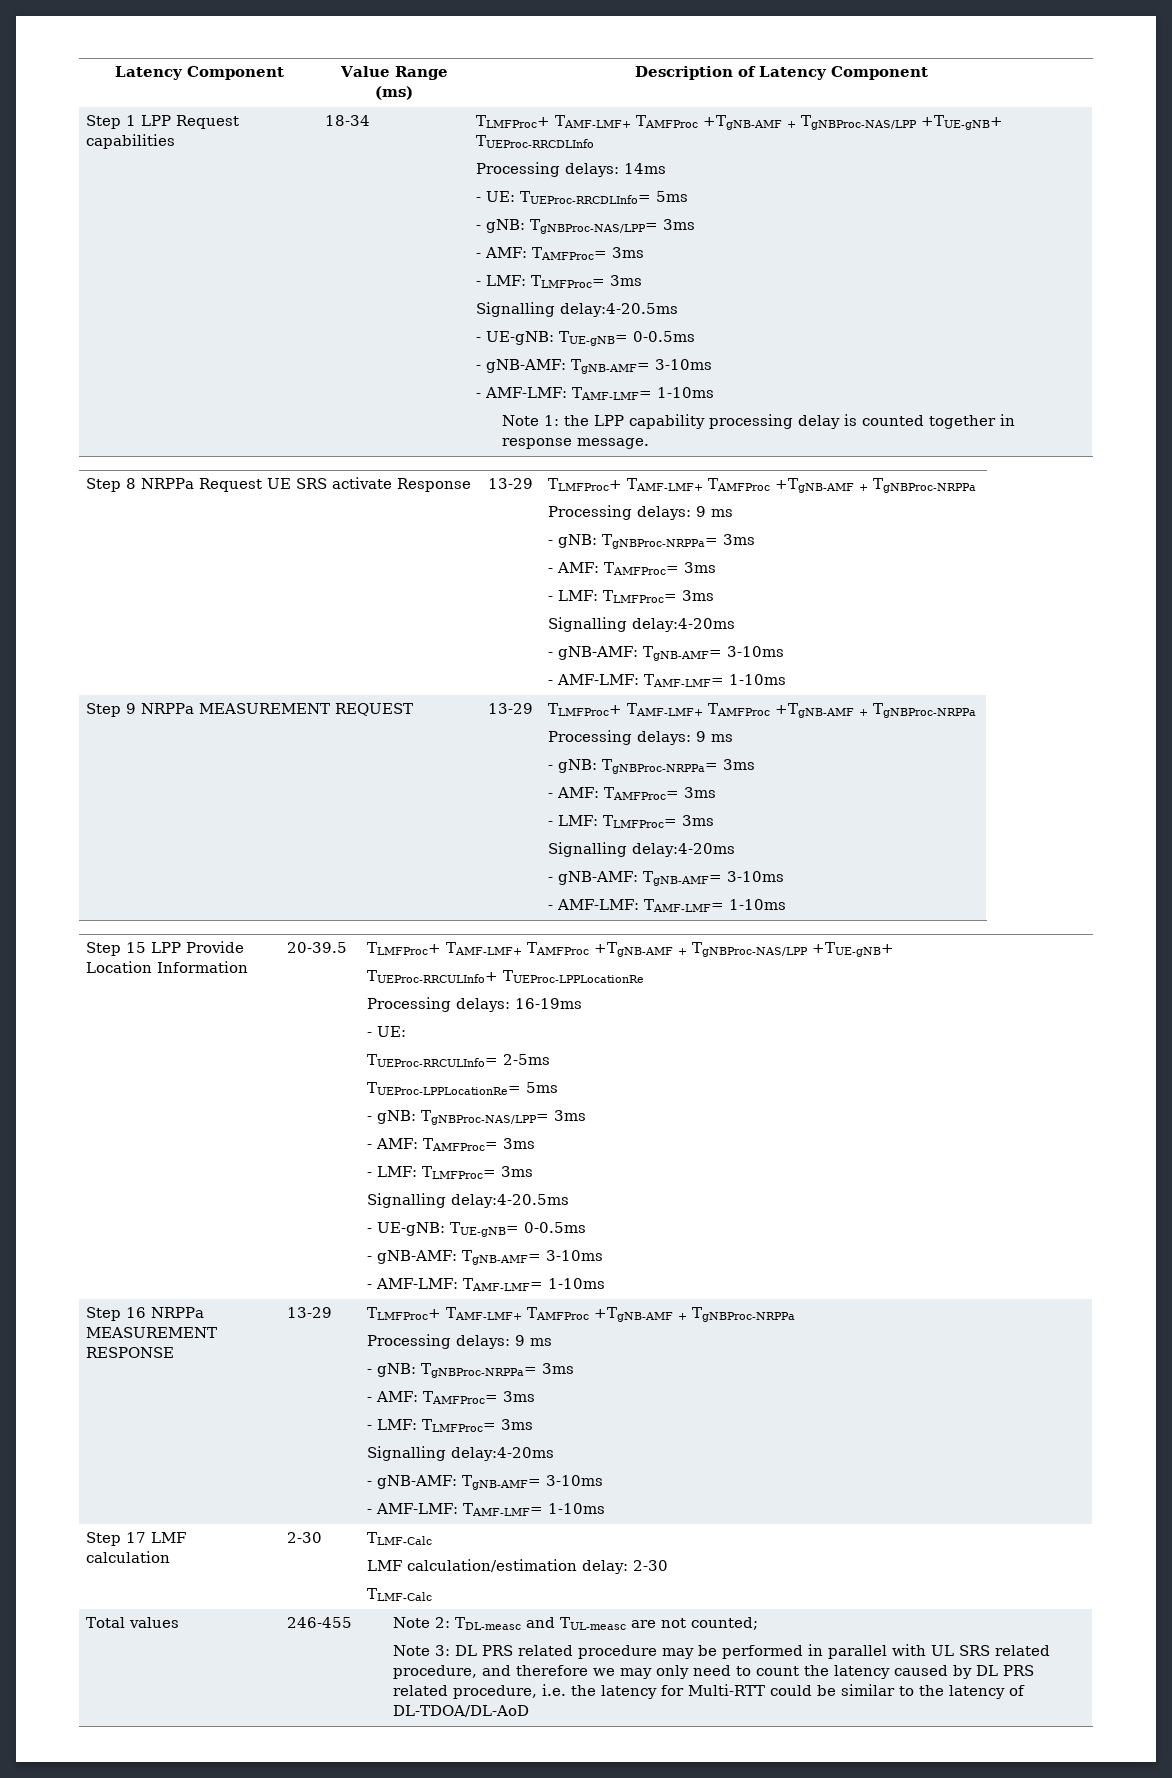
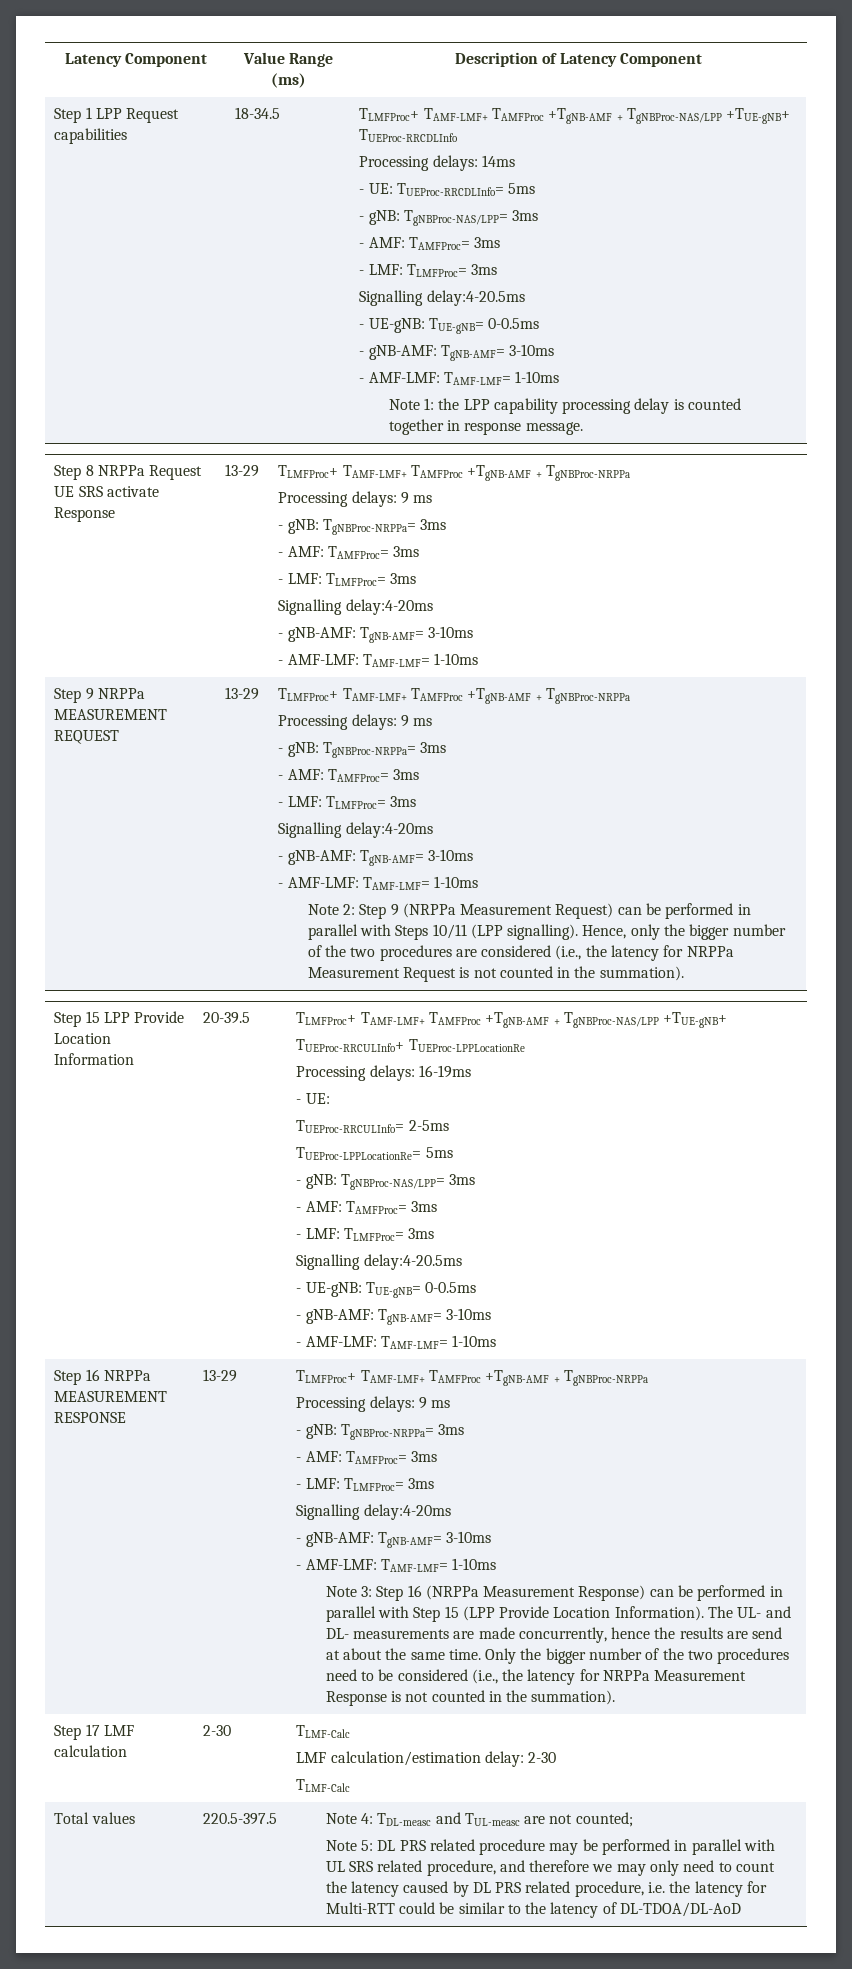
- 18-34
+ 18-34.5
+ Note 2: Step 9 (NRPPa Measurement Request) can be performed in parallel with Steps 10/11 (LPP signalling). Hence, only the bigger number of the two procedures are considered (i.e., the latency for NRPPa Measurement Request is not counted in the summation).
+ Note 3: Step 16 (NRPPa Measurement Response) can be performed in parallel with Step 15 (LPP Provide Location Information). The UL- and DL- measurements are made concurrently, hence the results are send at about the same time. Only the bigger number of the two procedures need to be considered (i.e., the latency for NRPPa Measurement Response is not counted in the summation).
- 246-455 | Note 2: TDL-measc and TUL-measc are not counted;
+ 220.5-397.5 | Note 4: TDL-measc and TUL-measc are not counted;
- Note 3: DL PRS related procedure may be performed in parallel with UL SRS related procedure, and therefore we may only need to count the latency caused by DL PRS related procedure, i.e. the latency for Multi-RTT could be similar to the latency of DL-TDOA/DL-AoD
+ Note 5: DL PRS related procedure may be performed in parallel with UL SRS related procedure, and therefore we may only need to count the latency caused by DL PRS related procedure, i.e. the latency for Multi-RTT could be similar to the latency of DL-TDOA/DL-AoD

